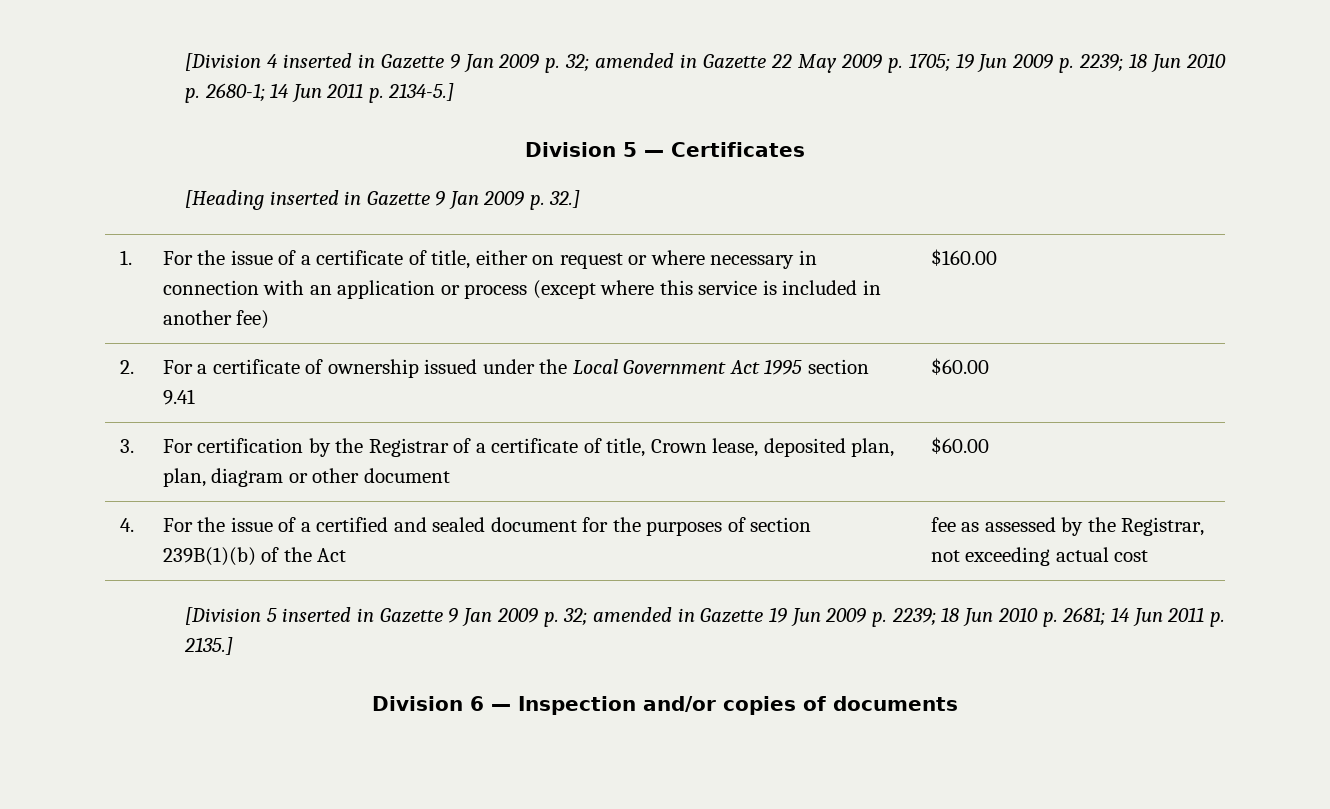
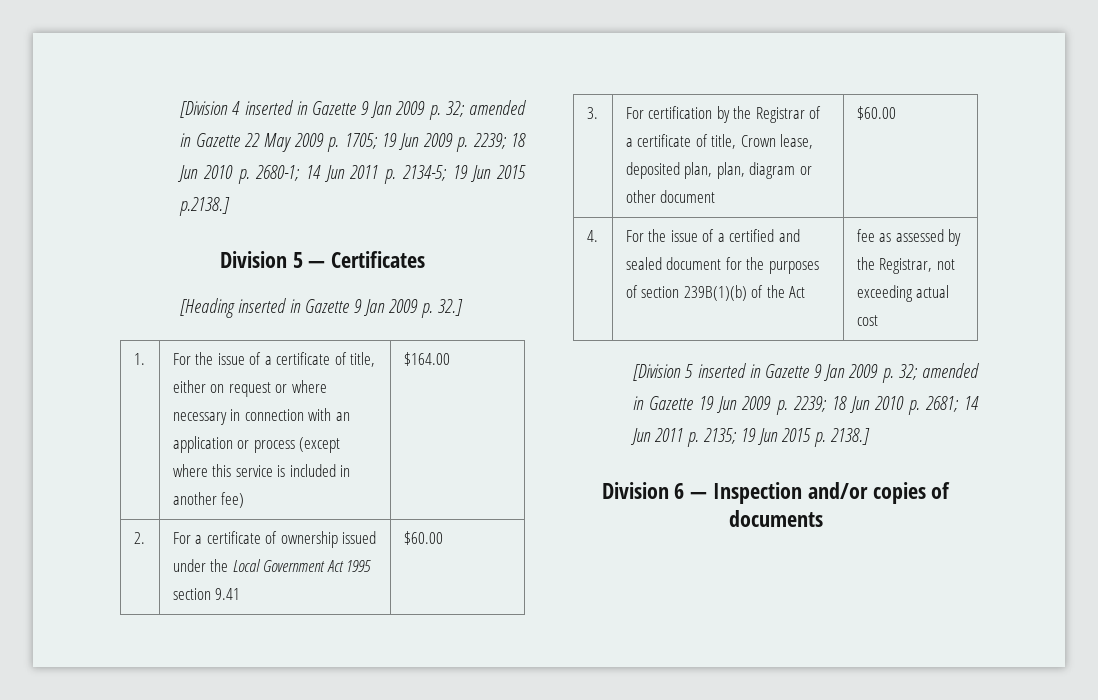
- [Division 4 inserted in Gazette 9 Jan 2009 p. 32; amended in Gazette 22 May 2009 p. 1705; 19 Jun 2009 p. 2239; 18 Jun 2010 p. 2680-1; 14 Jun 2011 p. 2134-5.]
+ [Division 4 inserted in Gazette 9 Jan 2009 p. 32; amended in Gazette 22 May 2009 p. 1705; 19 Jun 2009 p. 2239; 18 Jun 2010 p. 2680-1; 14 Jun 2011 p. 2134-5; 19 Jun 2015 p.2138.]
- 1. | For the issue of a certificate of title, either on request or where necessary in connection with an application or process (except where this service is included in another fee) | $160.00
+ 1. | For the issue of a certificate of title, either on request or where necessary in connection with an application or process (except where this service is included in another fee) | $164.00
- [Division 5 inserted in Gazette 9 Jan 2009 p. 32; amended in Gazette 19 Jun 2009 p. 2239; 18 Jun 2010 p. 2681; 14 Jun 2011 p. 2135.]
+ [Division 5 inserted in Gazette 9 Jan 2009 p. 32; amended in Gazette 19 Jun 2009 p. 2239; 18 Jun 2010 p. 2681; 14 Jun 2011 p. 2135; 19 Jun 2015 p. 2138.]

